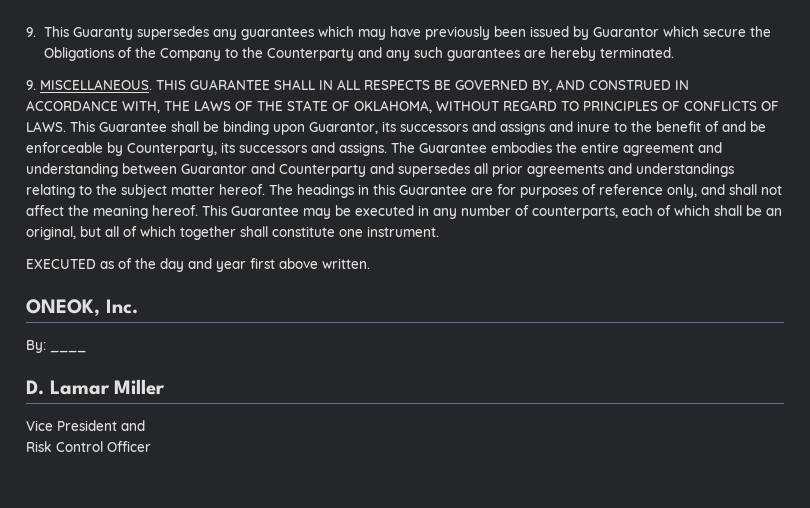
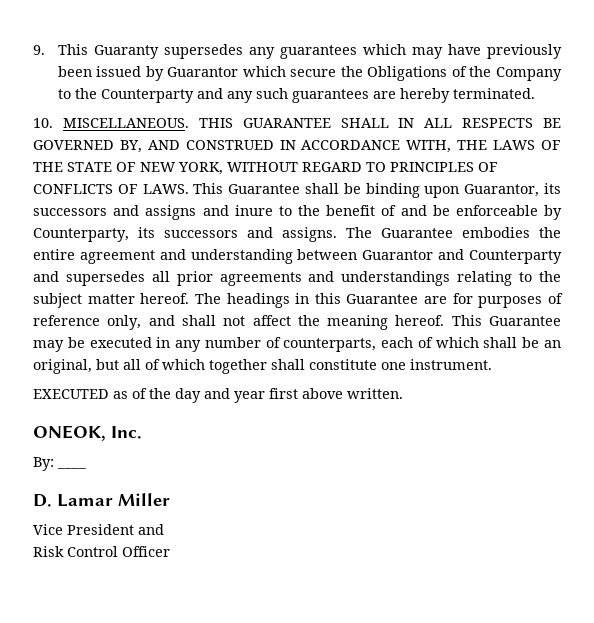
- 9. MISCELLANEOUS.
+ 10. MISCELLANEOUS.
- THIS GUARANTEE SHALL IN ALL RESPECTS BE GOVERNED BY, AND CONSTRUED IN ACCORDANCE WITH, THE LAWS OF THE STATE OF OKLAHOMA, WITHOUT REGARD TO PRINCIPLES OF CONFLICTS OF LAWS.
+ THIS GUARANTEE SHALL IN ALL RESPECTS BE GOVERNED BY, AND CONSTRUED IN ACCORDANCE WITH, THE LAWS OF THE STATE OF NEW YORK, WITHOUT REGARD TO PRINCIPLES OF CONFLICTS OF LAWS.

